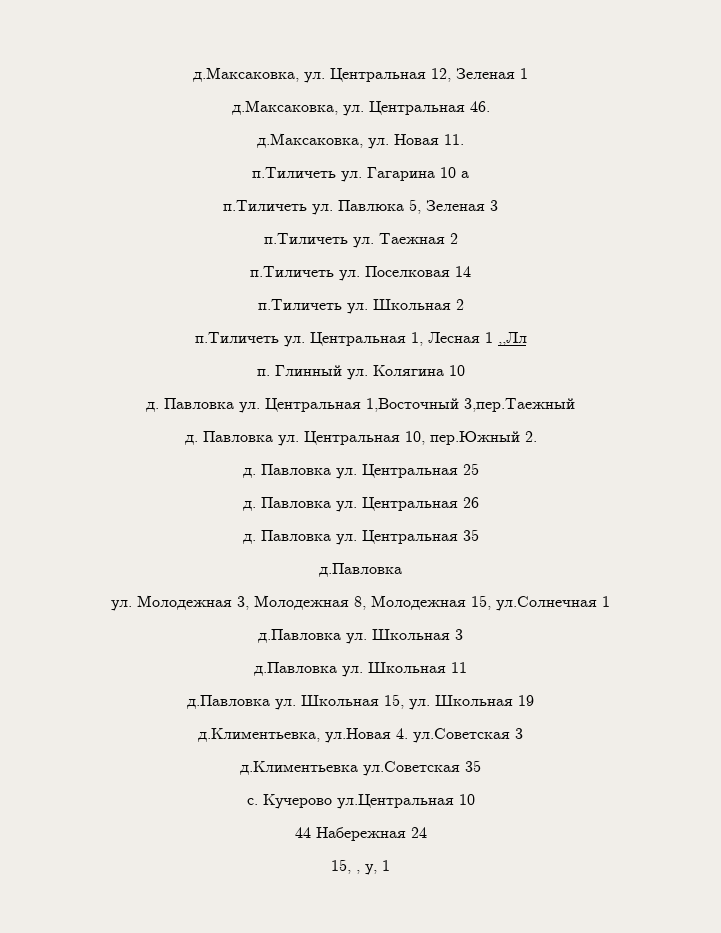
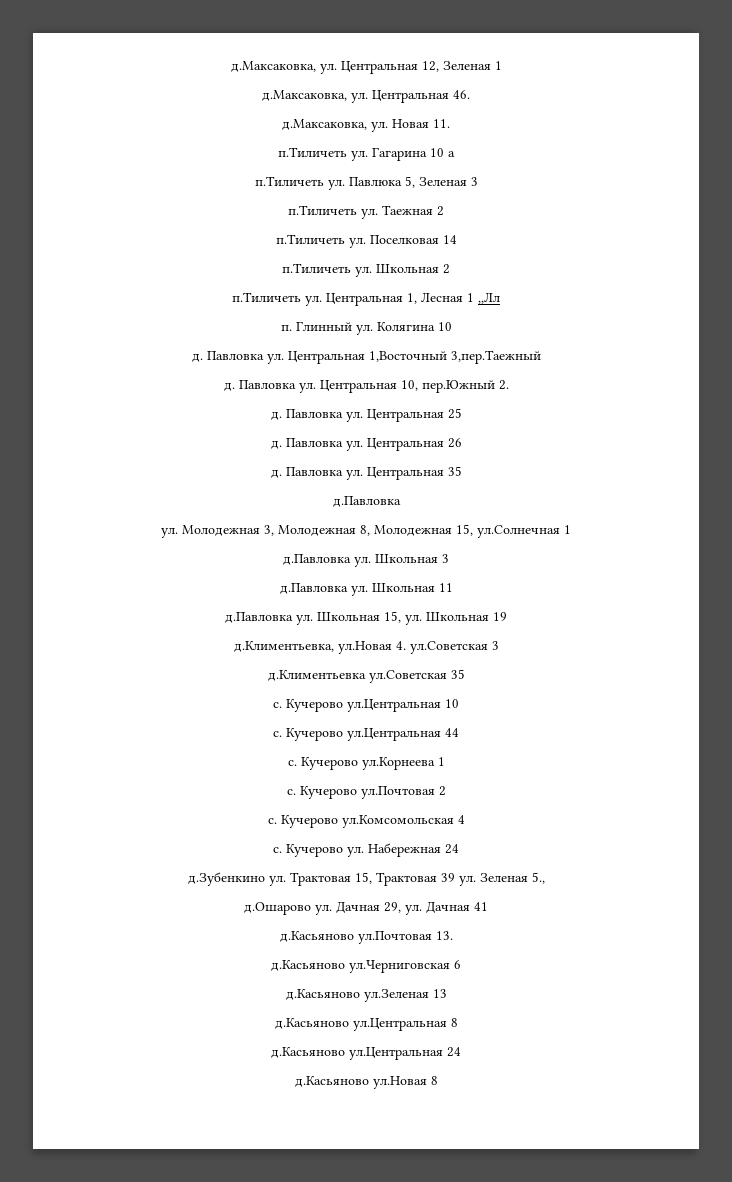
- 44 Набережная 24
- 15, , у, 1
+ с. Кучерово ул.Центральная 44
+ с. Кучерово ул.Корнеева 1
+ с. Кучерово ул.Почтовая 2
+ с. Кучерово ул.Комсомольская 4
+ с. Кучерово ул. Набережная 24
+ д.Зубенкино ул. Трактовая 15, Трактовая 39 ул. Зеленая 5.,
+ д.Ошарово ул. Дачная 29, ул. Дачная 41
+ д.Касьяново ул.Почтовая 13.
+ д.Касьяново ул.Черниговская 6
+ д.Касьяново ул.Зеленая 13
+ д.Касьяново ул.Центральная 8
+ д.Касьяново ул.Центральная 24
+ д.Касьяново ул.Новая 8

